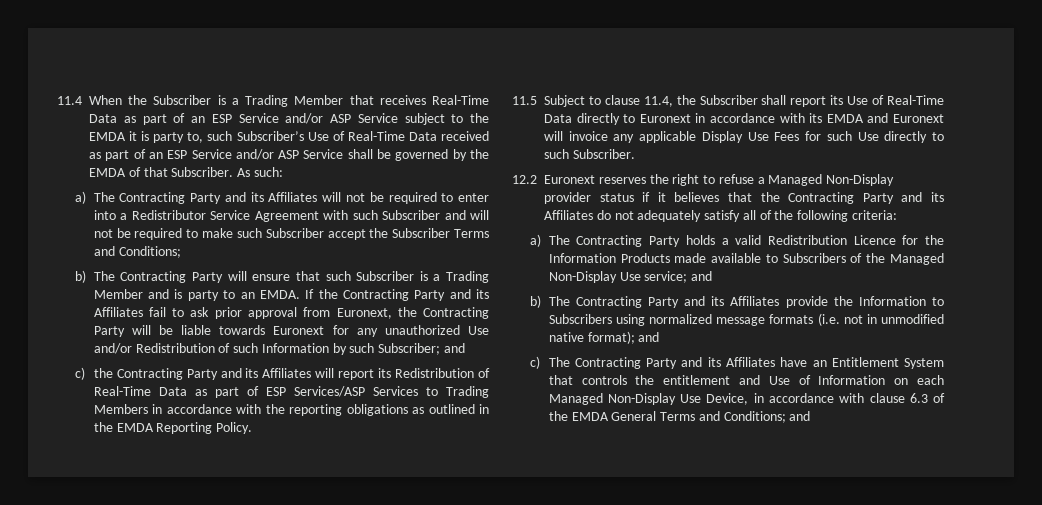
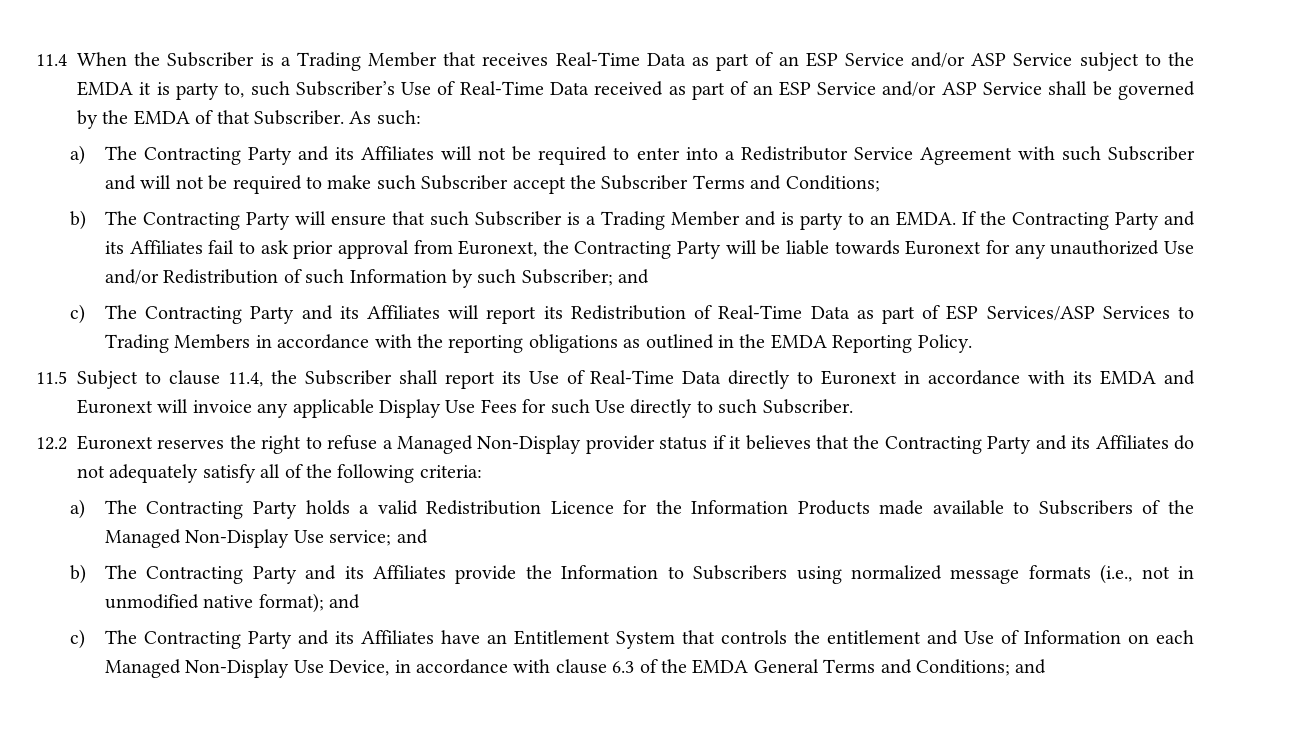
- c) the Contracting Party and its Affiliates will report its Redistribution of Real-Time Data as part of ESP Services/ASP Services to Trading Members in accordance with the reporting obligations as outlined in the EMDA Reporting Policy.
+ c) The Contracting Party and its Affiliates will report its Redistribution of Real-Time Data as part of ESP Services/ASP Services to Trading Members in accordance with the reporting obligations as outlined in the EMDA Reporting Policy.
- b) The Contracting Party and its Affiliates provide the Information to Subscribers using normalized message formats (i.e. not in unmodified native format); and
+ b) The Contracting Party and its Affiliates provide the Information to Subscribers using normalized message formats (i.e., not in unmodified native format); and

